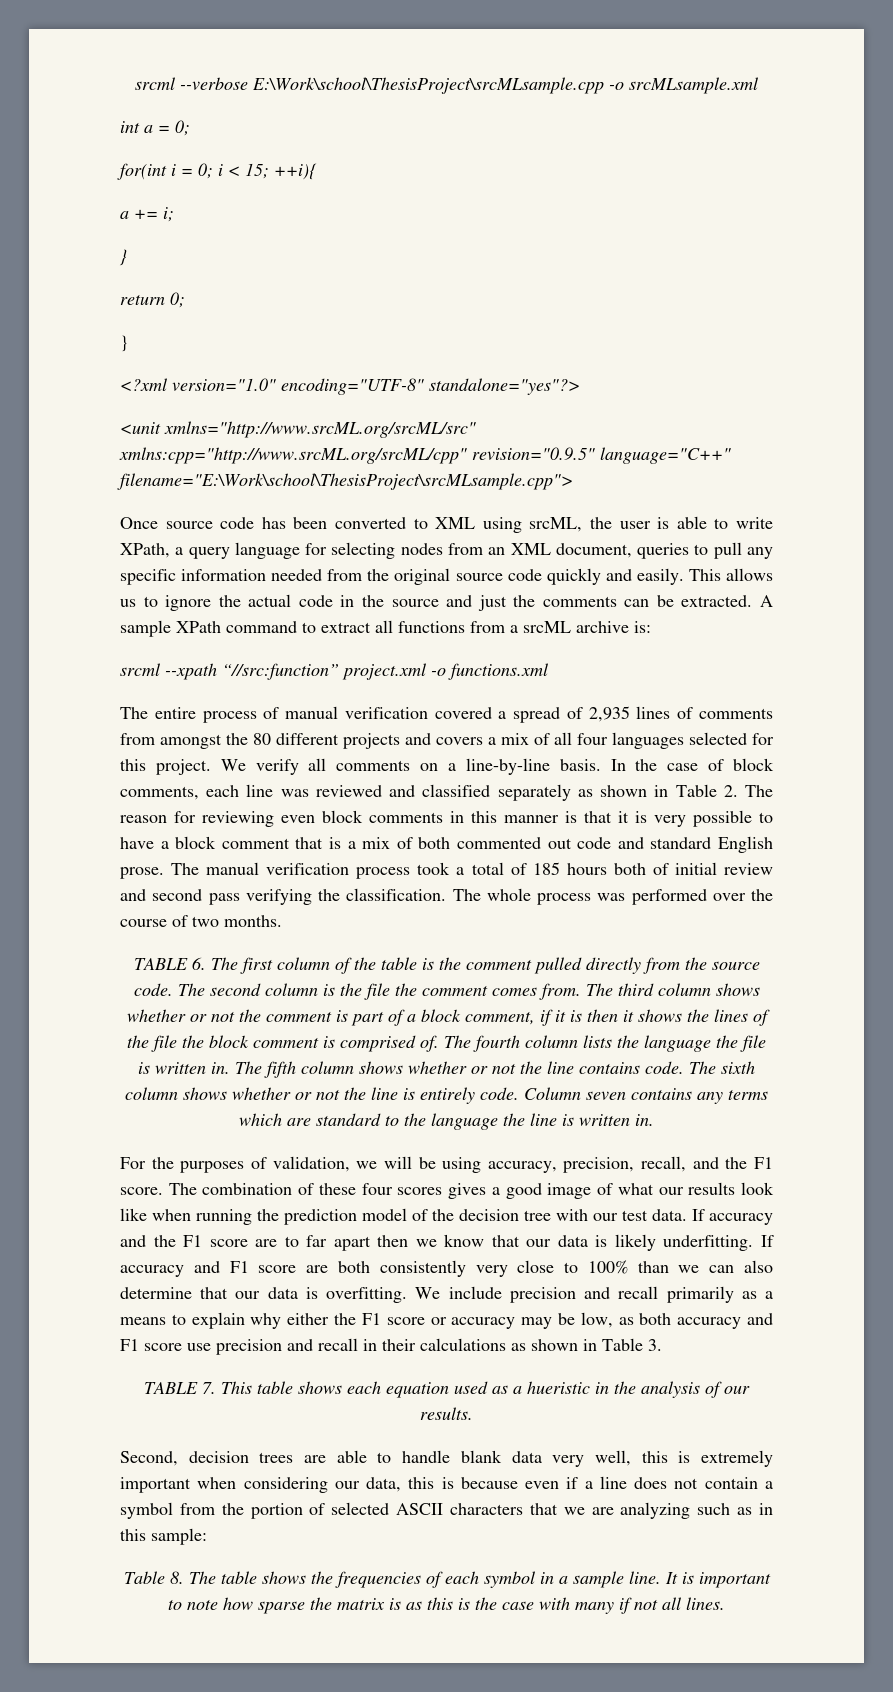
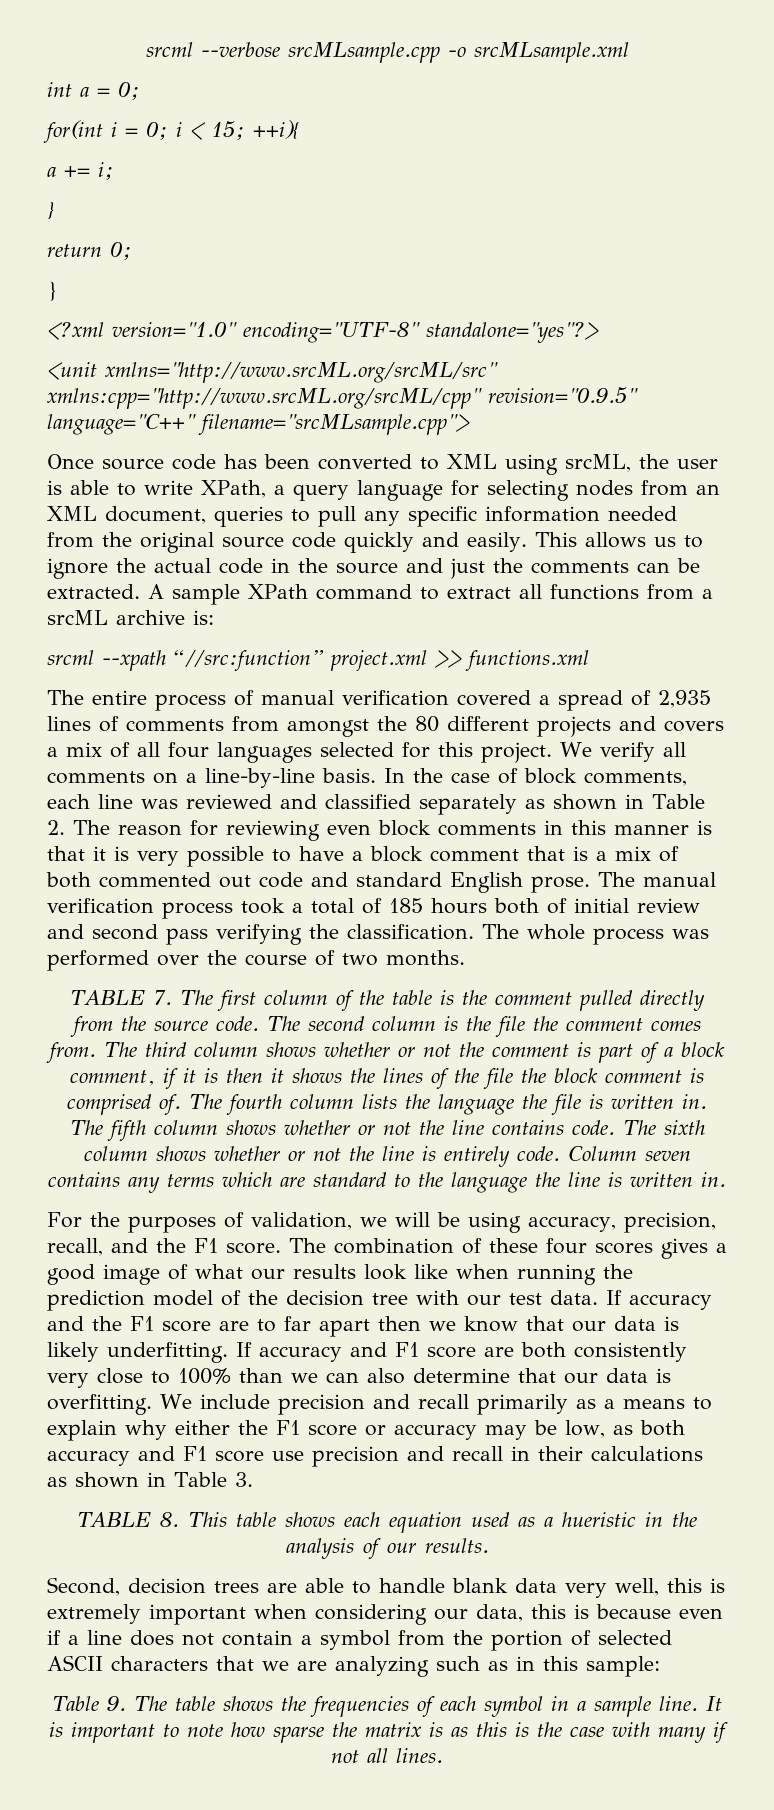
- srcml --verbose E:\Work\school\ThesisProject\srcMLsample.cpp -o srcMLsample.xml
+ srcml --verbose srcMLsample.cpp -o srcMLsample.xml
- <unit xmlns="http://www.srcML.org/srcML/src" xmlns:cpp="http://www.srcML.org/srcML/cpp" revision="0.9.5" language="C++" filename="E:\Work\school\ThesisProject\srcMLsample.cpp">
+ <unit xmlns="http://www.srcML.org/srcML/src" xmlns:cpp="http://www.srcML.org/srcML/cpp" revision="0.9.5" language="C++" filename="srcMLsample.cpp">
- srcml --xpath “//src:function” project.xml -o functions.xml
+ srcml --xpath “//src:function” project.xml >> functions.xml
- TABLE 6. The first column of the table is the comment pulled directly from the source code.
+ TABLE 7. The first column of the table is the comment pulled directly from the source code.
- TABLE 7. This table shows each equation used as a hueristic in the analysis of our results.
+ TABLE 8. This table shows each equation used as a hueristic in the analysis of our results.
- Table 8. The table shows the frequencies of each symbol in a sample line.
+ Table 9. The table shows the frequencies of each symbol in a sample line.

